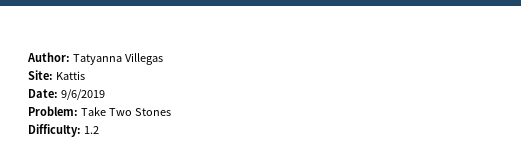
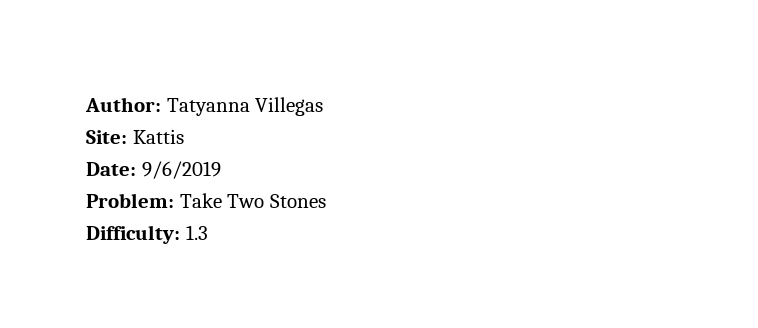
- Difficulty: 1.2
+ Difficulty: 1.3

